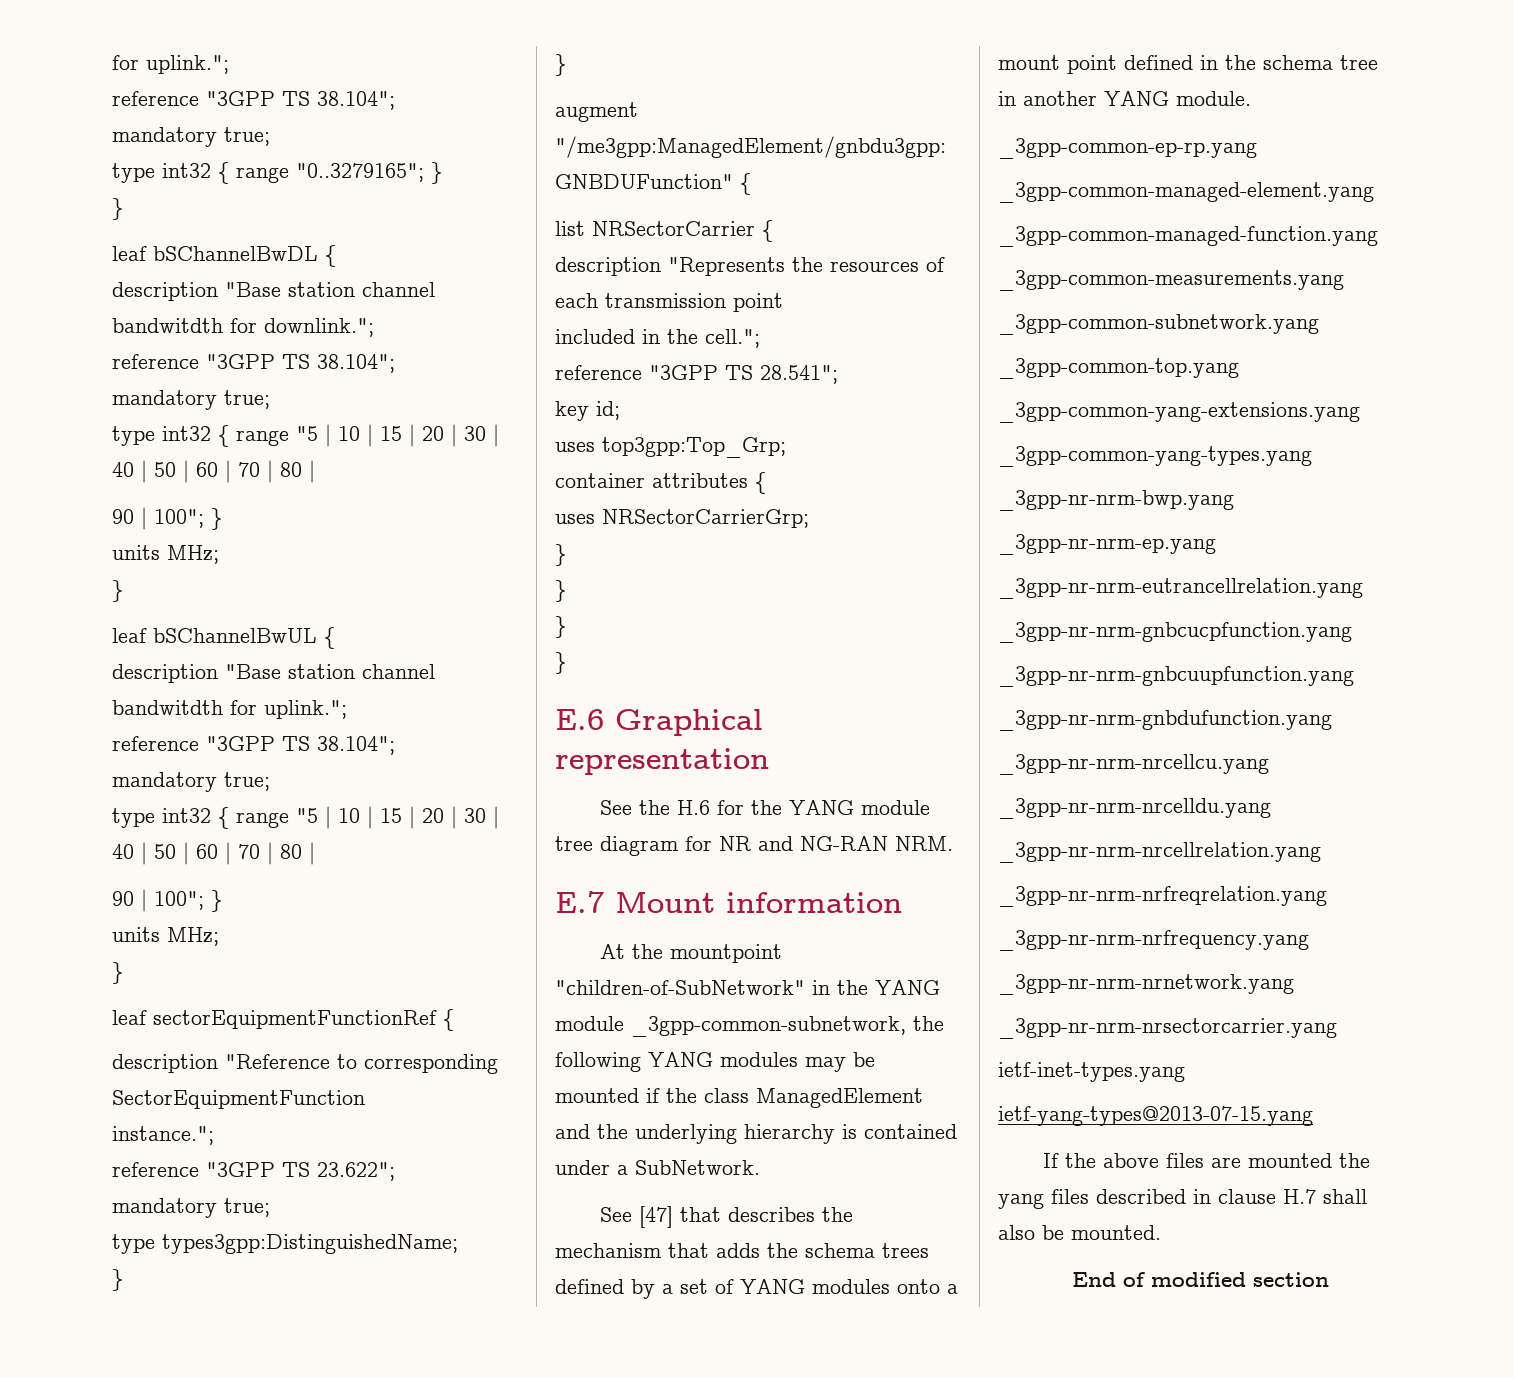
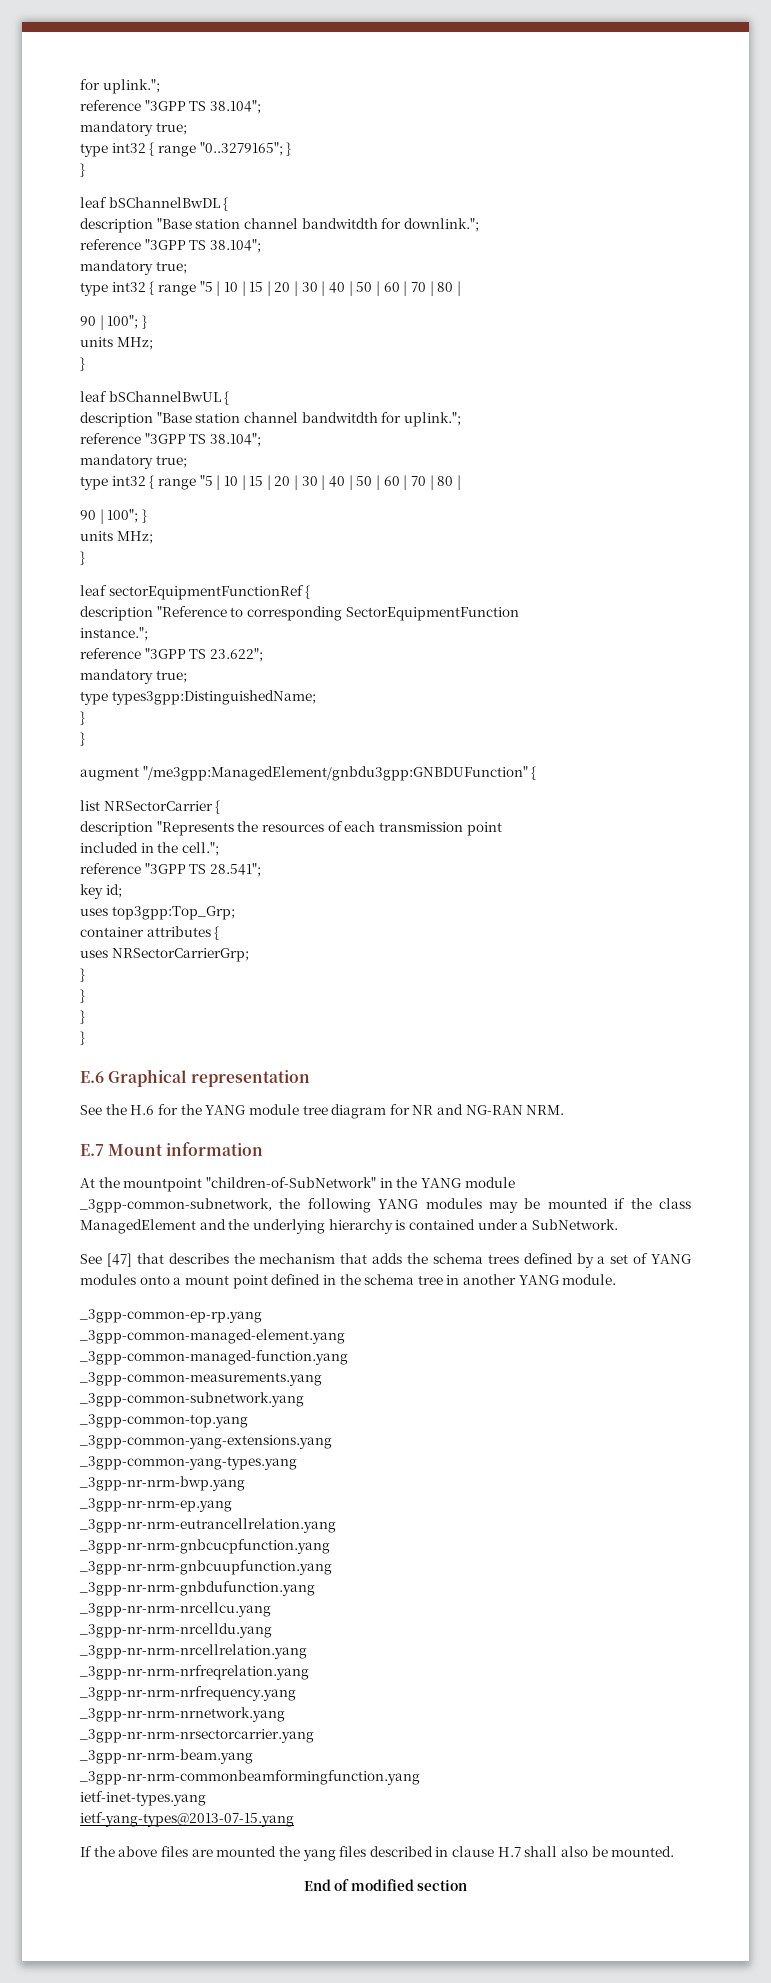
+ _3gpp-nr-nrm-beam.yang
+ _3gpp-nr-nrm-commonbeamformingfunction.yang

